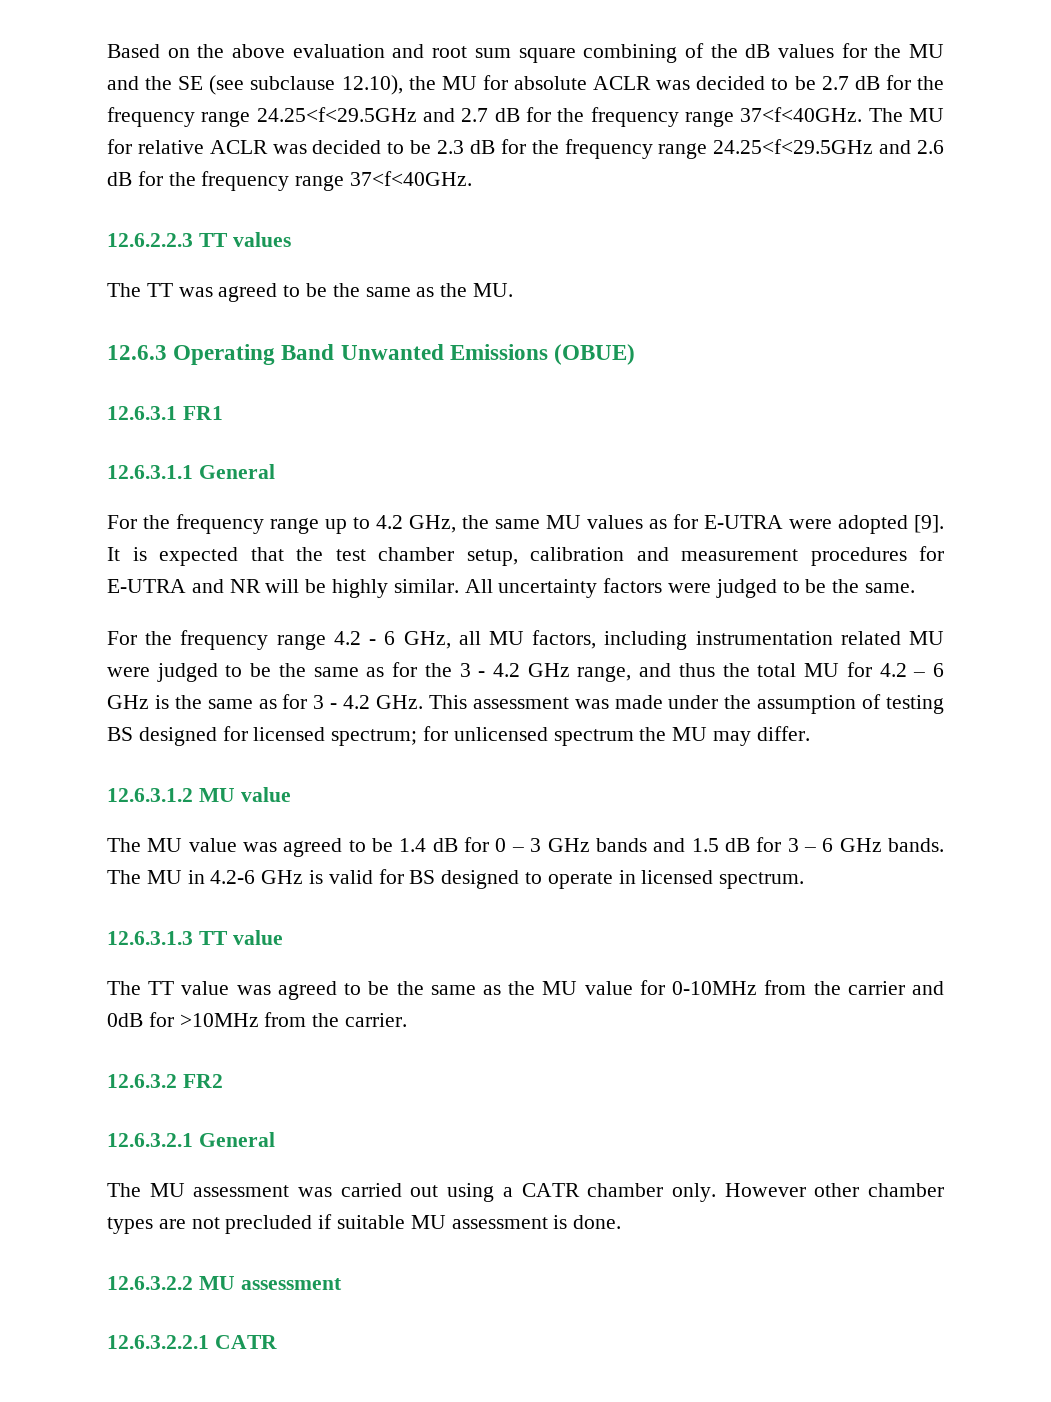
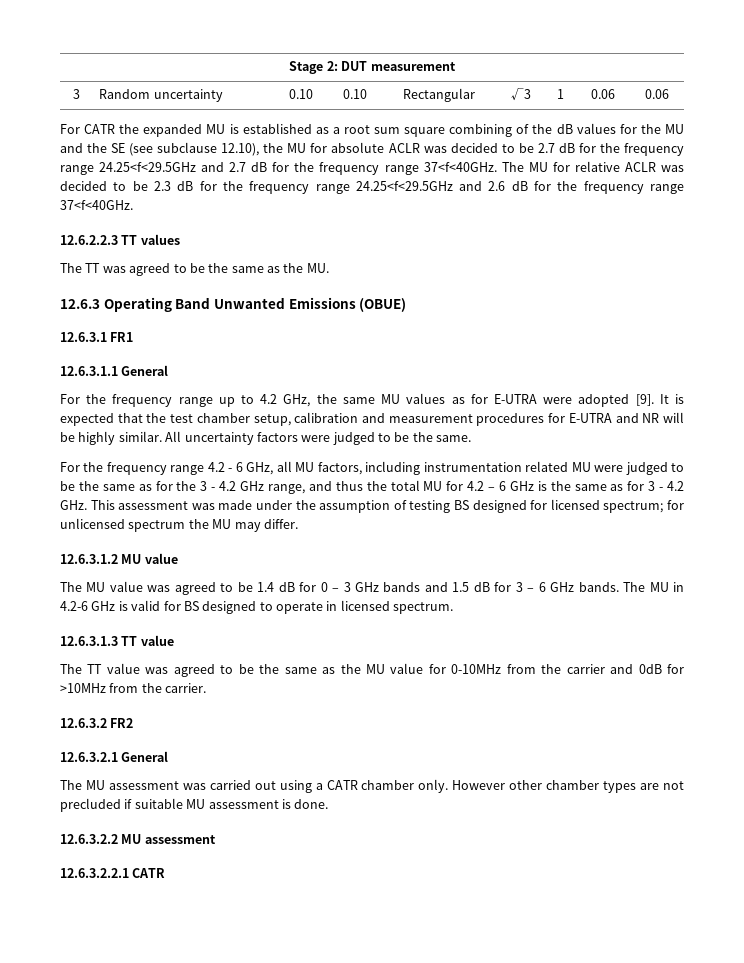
- Based on the above evaluation and root sum square combining of the dB values for the MU and the SE (see subclause 12.10), the MU for absolute ACLR was decided to be 2.7 dB for the frequency range 24.25<f<29.5GHz and 2.7 dB for the frequency range 37<f<40GHz.
+ Stage 2: DUT measurement
+ 3 | Random uncertainty | 0.10 | 0.10 | Rectangular | √3 | 1 | 0.06 | 0.06
+ For CATR the expanded MU is established as a root sum square combining of the dB values for the MU and the SE (see subclause 12.10), the MU for absolute ACLR was decided to be 2.7 dB for the frequency range 24.25<f<29.5GHz and 2.7 dB for the frequency range 37<f<40GHz.

